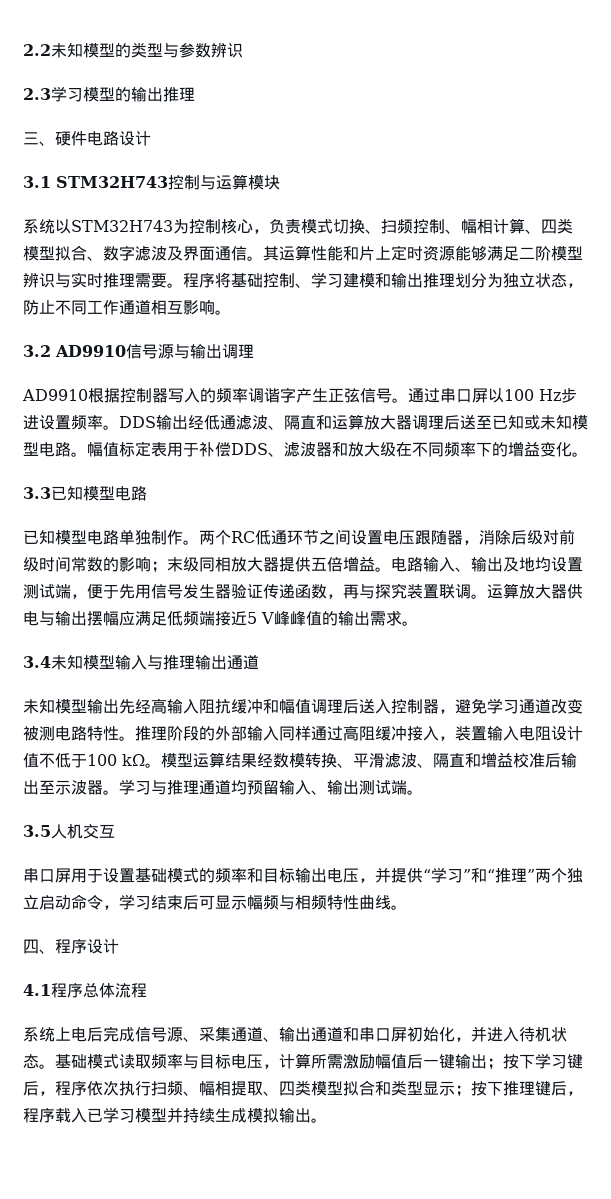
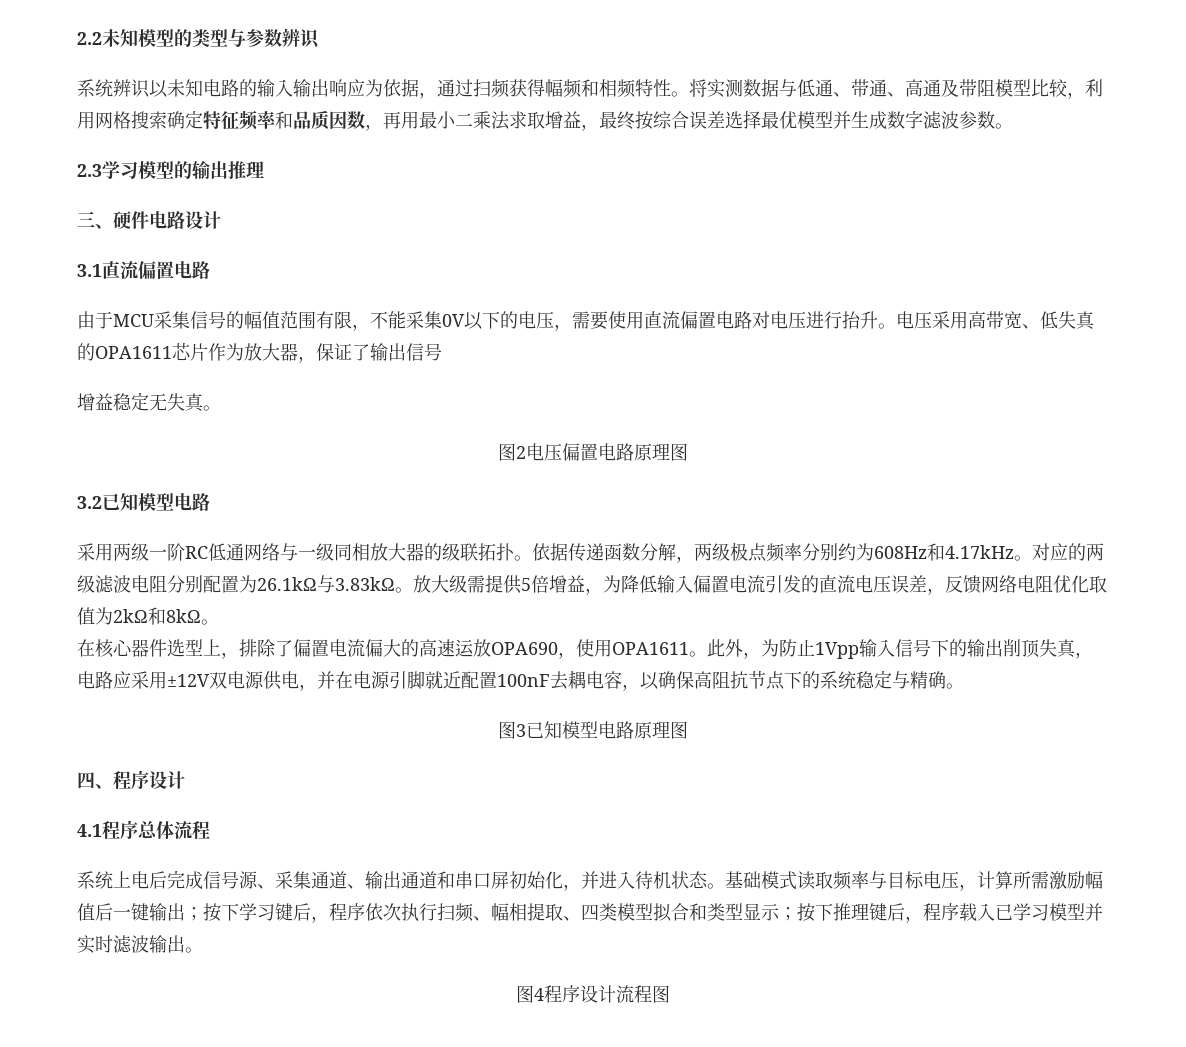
+ 系统辨识以未知电路的输入输出响应为依据，通过扫频获得幅频和相频特性。将实测数据与低通、带通、高通及带阻模型比较，利用网格搜索确定特征频率和品质因数，再用最小二乘法求取增益，最终按综合误差选择最优模型并生成数字滤波参数。
- 3.1 STM32H743控制与运算模块
- 系统以STM32H743为控制核心，负责模式切换、扫频控制、幅相计算、四类模型拟合、数字滤波及界面通信。其运算性能和片上定时资源能够满足二阶模型辨识与实时推理需要。程序将基础控制、学习建模和输出推理划分为独立状态，防止不同工作通道相互影响。
- 3.2 AD9910信号源与输出调理
- AD9910根据控制器写入的频率调谐字产生正弦信号。通过串口屏以100 Hz步进设置频率。DDS输出经低通滤波、隔直和运算放大器调理后送至已知或未知模型电路。幅值标定表用于补偿DDS、滤波器和放大级在不同频率下的增益变化。
- 3.3已知模型电路
- 已知模型电路单独制作。两个RC低通环节之间设置电压跟随器，消除后级对前级时间常数的影响；末级同相放大器提供五倍增益。电路输入、输出及地均设置测试端，便于先用信号发生器验证传递函数，再与探究装置联调。运算放大器供电与输出摆幅应满足低频端接近5 V峰峰值的输出需求。
- 3.4未知模型输入与推理输出通道
- 未知模型输出先经高输入阻抗缓冲和幅值调理后送入控制器，避免学习通道改变被测电路特性。推理阶段的外部输入同样通过高阻缓冲接入，装置输入电阻设计值不低于100 kΩ。模型运算结果经数模转换、平滑滤波、隔直和增益校准后输出至示波器。学习与推理通道均预留输入、输出测试端。
- 3.5人机交互
- 串口屏用于设置基础模式的频率和目标输出电压，并提供“学习”和“推理”两个独立启动命令，学习结束后可显示幅频与相频特性曲线。
+ 3.1直流偏置电路
+ 由于MCU采集信号的幅值范围有限，不能采集0V以下的电压，需要使用直流偏置电路对电压进行抬升。电压采用高带宽、低失真的OPA1611芯片作为放大器，保证了输出信号
+ 增益稳定无失真。
+ 图2电压偏置电路原理图
+ 3.2已知模型电路
+ 采用两级一阶RC低通网络与一级同相放大器的级联拓扑。依据传递函数分解，两级极点频率分别约为608Hz和4.17kHz。对应的两级滤波电阻分别配置为26.1kΩ与3.83kΩ。放大级需提供5倍增益，为降低输入偏置电流引发的直流电压误差，反馈网络电阻优化取值为2kΩ和8kΩ。
+ 在核心器件选型上，排除了偏置电流偏大的高速运放OPA690，使用OPA1611。此外，为防止1Vpp输入信号下的输出削顶失真，电路应采用±12V双电源供电，并在电源引脚就近配置100nF去耦电容，以确保高阻抗节点下的系统稳定与精确。
+ 图3已知模型电路原理图
- 基础模式读取频率与目标电压，计算所需激励幅值后一键输出；按下学习键后，程序依次执行扫频、幅相提取、四类模型拟合和类型显示；按下推理键后，程序载入已学习模型并持续生成模拟输出。
+ 基础模式读取频率与目标电压，计算所需激励幅值后一键输出；按下学习键后，程序依次执行扫频、幅相提取、四类模型拟合和类型显示；按下推理键后，程序载入已学习模型并实时滤波输出。
+ 图4程序设计流程图

